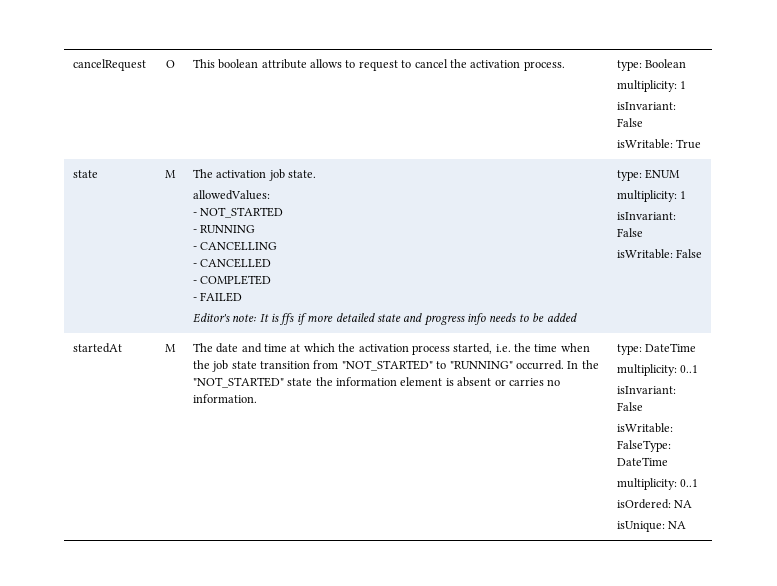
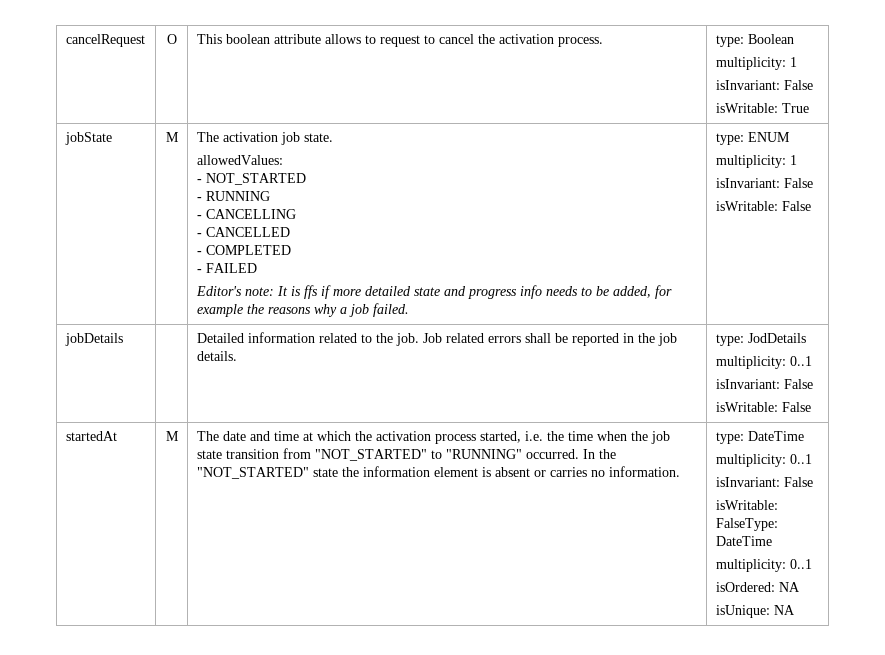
  cancelRequest | O | This boolean attribute allows to request to cancel the activation process. | type: Boolean
  multiplicity: 1
  isInvariant: False
  isWritable: True
- state
+ jobState
- Editor's note: It is ffs if more detailed state and progress info needs to be added
+ Editor's note: It is ffs if more detailed state and progress info needs to be added, for example the reasons why a job failed.
+ jobDetails | | Detailed information related to the job. Job related errors shall be reported in the job details. | type: JodDetails
+ multiplicity: 0..1
+ isInvariant: False
+ isWritable: False

